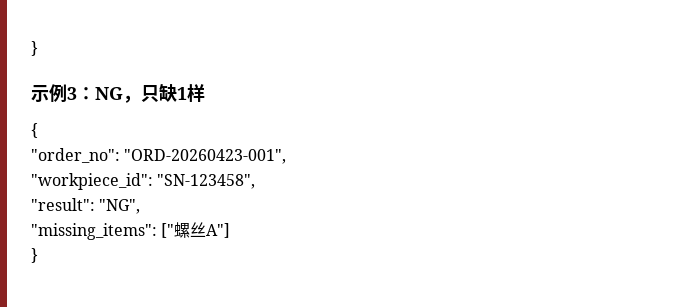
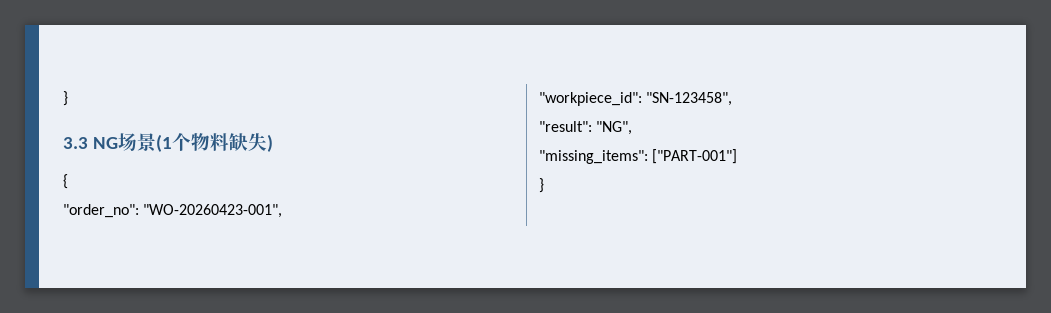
- 示例3：NG，只缺1样
+ 3.3 NG场景(1个物料缺失)
- "order_no": "ORD-20260423-001",
+ "order_no": "WO-20260423-001",
- "missing_items": ["螺丝A"]
+ "missing_items": ["PART-001"]

